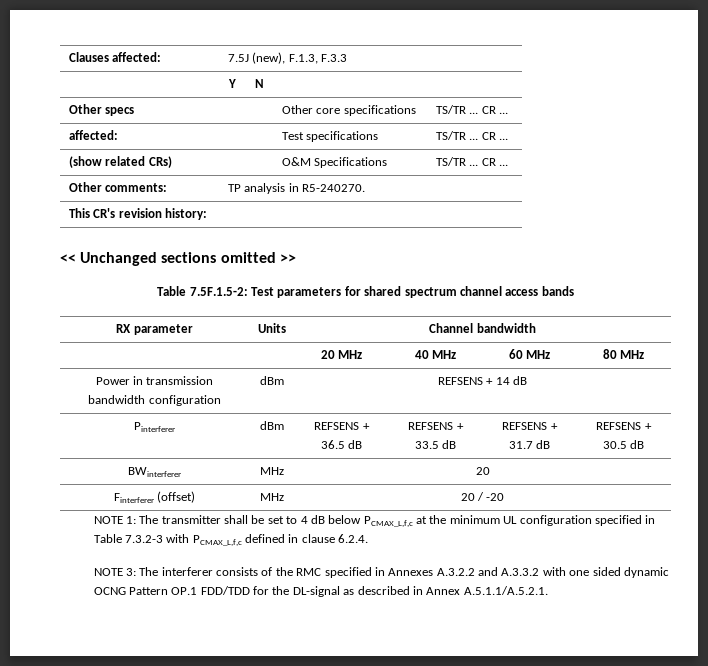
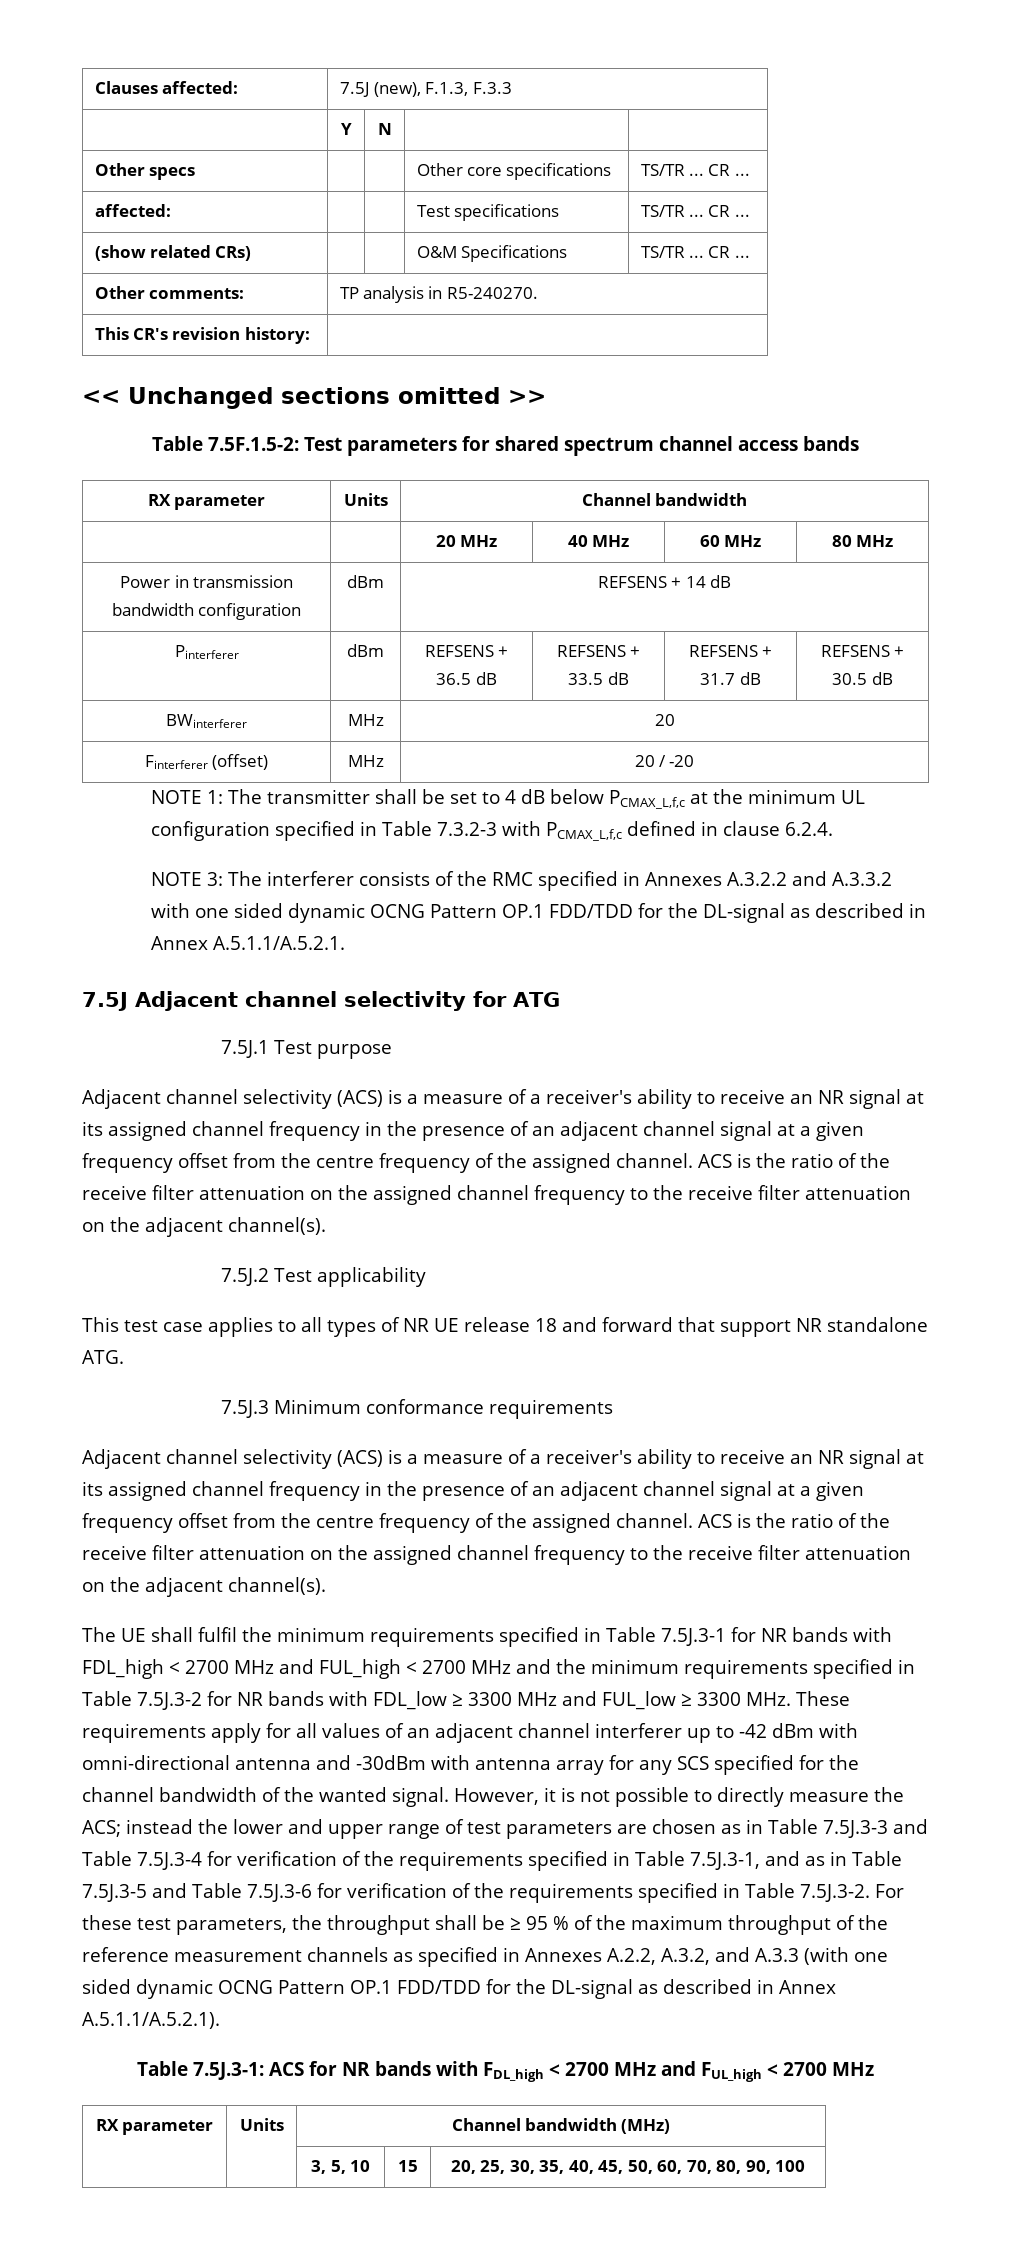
+ 7.5J Adjacent channel selectivity for ATG
+ 7.5J.1 Test purpose
+ Adjacent channel selectivity (ACS) is a measure of a receiver's ability to receive an NR signal at its assigned channel frequency in the presence of an adjacent channel signal at a given frequency offset from the centre frequency of the assigned channel. ACS is the ratio of the receive filter attenuation on the assigned channel frequency to the receive filter attenuation on the adjacent channel(s).
+ 7.5J.2 Test applicability
+ This test case applies to all types of NR UE release 18 and forward that support NR standalone ATG.
+ 7.5J.3 Minimum conformance requirements
+ Adjacent channel selectivity (ACS) is a measure of a receiver's ability to receive an NR signal at its assigned channel frequency in the presence of an adjacent channel signal at a given frequency offset from the centre frequency of the assigned channel. ACS is the ratio of the receive filter attenuation on the assigned channel frequency to the receive filter attenuation on the adjacent channel(s).
+ The UE shall fulfil the minimum requirements specified in Table 7.5J.3-1 for NR bands with FDL_high < 2700 MHz and FUL_high < 2700 MHz and the minimum requirements specified in Table 7.5J.3-2 for NR bands with FDL_low ≥ 3300 MHz and FUL_low ≥ 3300 MHz. These requirements apply for all values of an adjacent channel interferer up to -42 dBm with omni-directional antenna and -30dBm with antenna array for any SCS specified for the channel bandwidth of the wanted signal. However, it is not possible to directly measure the ACS; instead the lower and upper range of test parameters are chosen as in Table 7.5J.3-3 and Table 7.5J.3-4 for verification of the requirements specified in Table 7.5J.3-1, and as in Table 7.5J.3-5 and Table 7.5J.3-6 for verification of the requirements specified in Table 7.5J.3-2. For these test parameters, the throughput shall be ≥ 95 % of the maximum throughput of the reference measurement channels as specified in Annexes A.2.2, A.3.2, and A.3.3 (with one sided dynamic OCNG Pattern OP.1 FDD/TDD for the DL-signal as described in Annex A.5.1.1/A.5.2.1).
+ Table 7.5J.3-1: ACS for NR bands with FDL_high < 2700 MHz and FUL_high < 2700 MHz
+ RX parameter | Units | Channel bandwidth (MHz)
+ | | 3, 5, 10 | 15 | 20, 25, 30, 35, 40, 45, 50, 60, 70, 80, 90, 100

